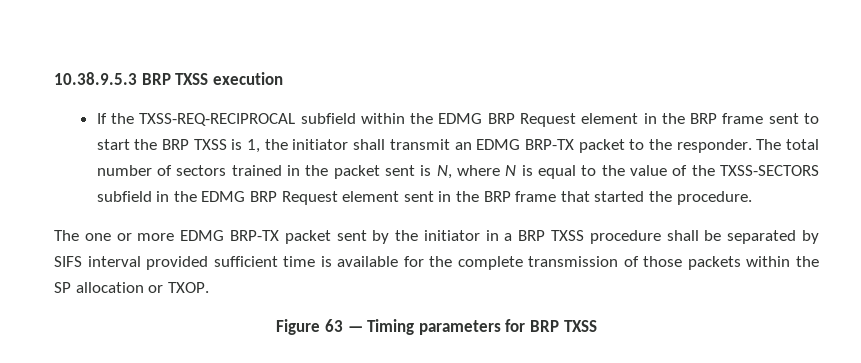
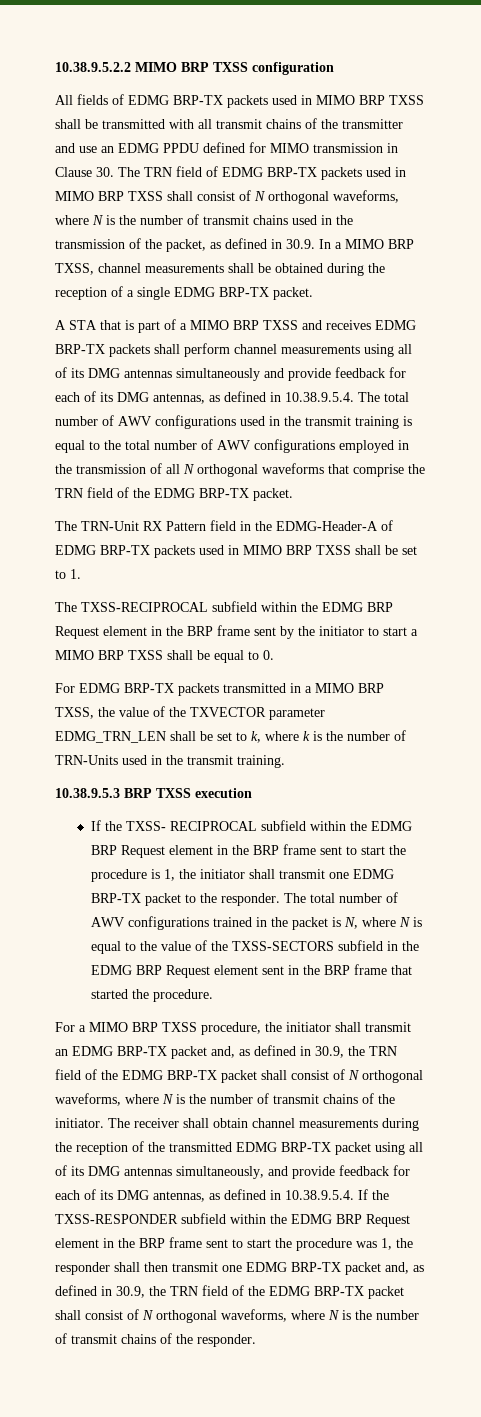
+ 10.38.9.5.2.2 MIMO BRP TXSS configuration
+ All fields of EDMG BRP-TX packets used in MIMO BRP TXSS shall be transmitted with all transmit chains of the transmitter and use an EDMG PPDU defined for MIMO transmission in Clause 30. The TRN field of EDMG BRP-TX packets used in MIMO BRP TXSS shall consist of N orthogonal waveforms, where N is the number of transmit chains used in the transmission of the packet, as defined in 30.9. In a MIMO BRP TXSS, channel measurements shall be obtained during the reception of a single EDMG BRP-TX packet.
+ A STA that is part of a MIMO BRP TXSS and receives EDMG BRP-TX packets shall perform channel measurements using all of its DMG antennas simultaneously and provide feedback for each of its DMG antennas, as defined in 10.38.9.5.4. The total number of AWV configurations used in the transmit training is equal to the total number of AWV configurations employed in the transmission of all N orthogonal waveforms that comprise the TRN field of the EDMG BRP-TX packet.
+ The TRN-Unit RX Pattern field in the EDMG-Header-A of EDMG BRP-TX packets used in MIMO BRP TXSS shall be set to 1.
+ The TXSS-RECIPROCAL subfield within the EDMG BRP Request element in the BRP frame sent by the initiator to start a MIMO BRP TXSS shall be equal to 0.
+ For EDMG BRP-TX packets transmitted in a MIMO BRP TXSS, the value of the TXVECTOR parameter EDMG_TRN_LEN shall be set to k, where k is the number of TRN-Units used in the transmit training.
- If the TXSS-REQ-RECIPROCAL subfield within the EDMG BRP Request element in the BRP frame sent to start the BRP TXSS is 1, the initiator shall transmit an EDMG BRP-TX packet to the responder.
+ If the TXSS- RECIPROCAL subfield within the EDMG BRP Request element in the BRP frame sent to start the procedure is 1, the initiator shall transmit one EDMG BRP-TX packet to the responder.
- The total number of sectors trained in the packet sent is N, where N is equal to the value of the TXSS-SECTORS subfield in the EDMG BRP Request element sent in the BRP frame that started the procedure.
+ The total number of AWV configurations trained in the packet is N, where N is equal to the value of the TXSS-SECTORS subfield in the EDMG BRP Request element sent in the BRP frame that started the procedure.
- The one or more EDMG BRP-TX packet sent by the initiator in a BRP TXSS procedure shall be separated by SIFS interval provided sufficient time is available for the complete transmission of those packets within the SP allocation or TXOP.
- Figure 63 — Timing parameters for BRP TXSS
+ For a MIMO BRP TXSS procedure, the initiator shall transmit an EDMG BRP-TX packet and, as defined in 30.9, the TRN field of the EDMG BRP-TX packet shall consist of N orthogonal waveforms, where N is the number of transmit chains of the initiator. The receiver shall obtain channel measurements during the reception of the transmitted EDMG BRP-TX packet using all of its DMG antennas simultaneously, and provide feedback for each of its DMG antennas, as defined in 10.38.9.5.4. If the TXSS-RESPONDER subfield within the EDMG BRP Request element in the BRP frame sent to start the procedure was 1, the responder shall then transmit one EDMG BRP-TX packet and, as defined in 30.9, the TRN field of the EDMG BRP-TX packet shall consist of N orthogonal waveforms, where N is the number of transmit chains of the responder.

